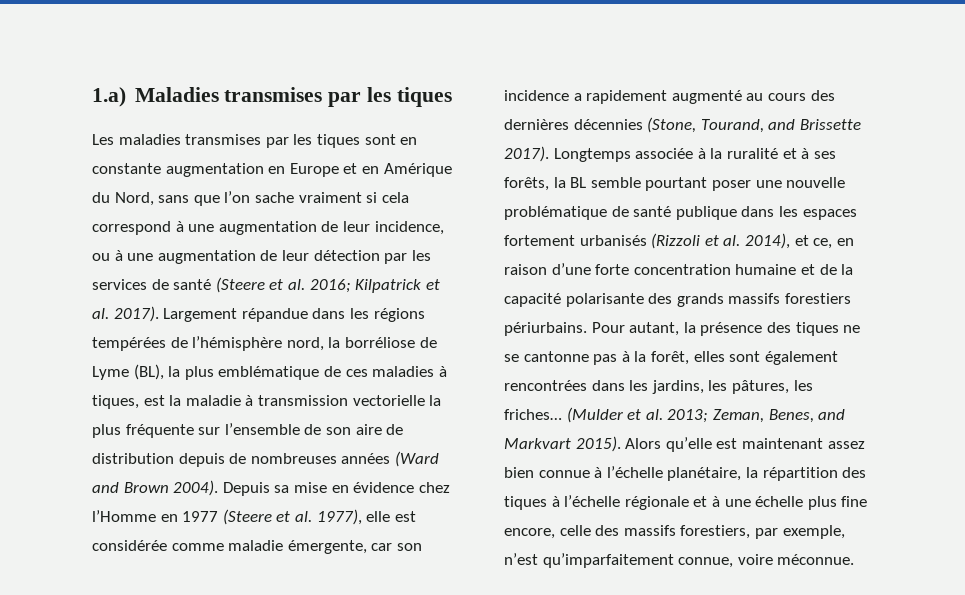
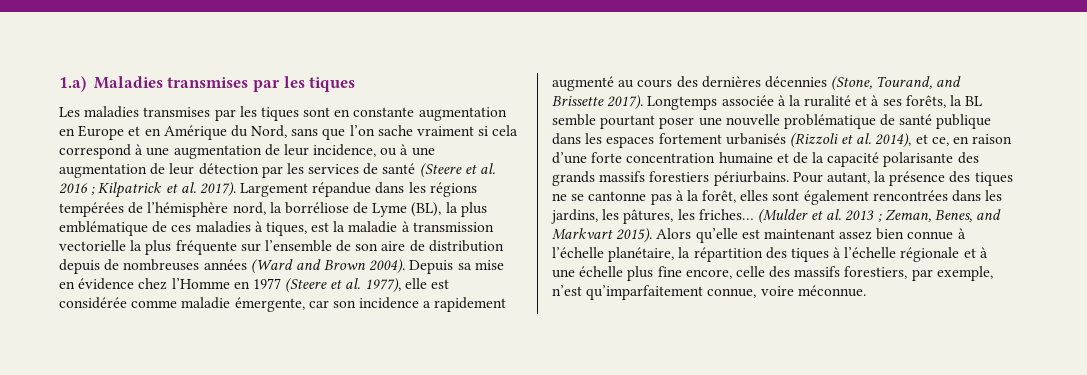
- Les maladies transmises par les tiques sont en constante augmentation en Europe et en Amérique du Nord, sans que l’on sache vraiment si cela correspond à une augmentation de leur incidence, ou à une augmentation de leur détection par les services de santé (Steere et al. 2016; Kilpatrick et al. 2017).
+ Les maladies transmises par les tiques sont en constante augmentation en Europe et en Amérique du Nord, sans que l’on sache vraiment si cela correspond à une augmentation de leur incidence, ou à une augmentation de leur détection par les services de santé (Steere et al. 2016 ; Kilpatrick et al. 2017).
- (Mulder et al. 2013; Zeman, Benes, and Markvart 2015).
+ (Mulder et al. 2013 ; Zeman, Benes, and Markvart 2015).

